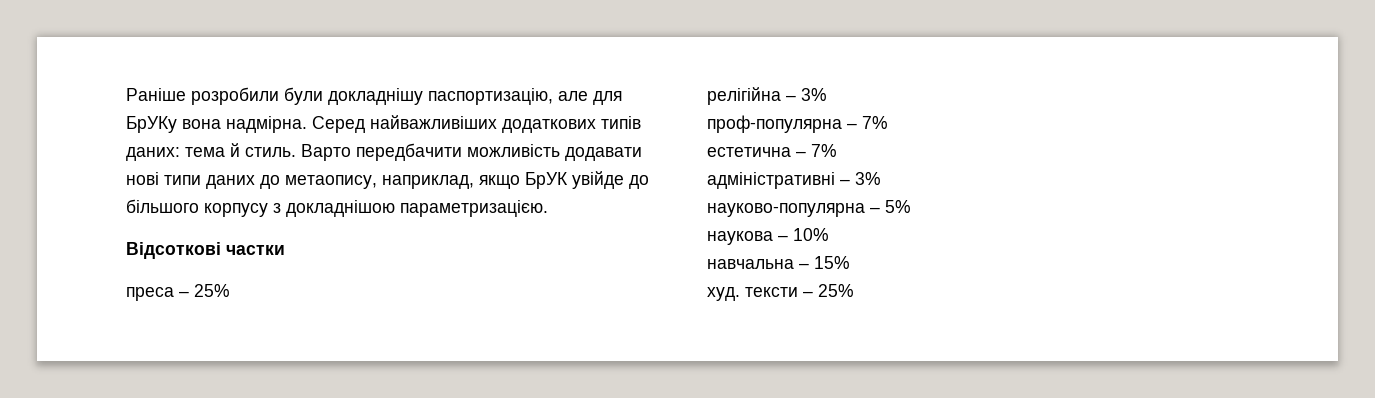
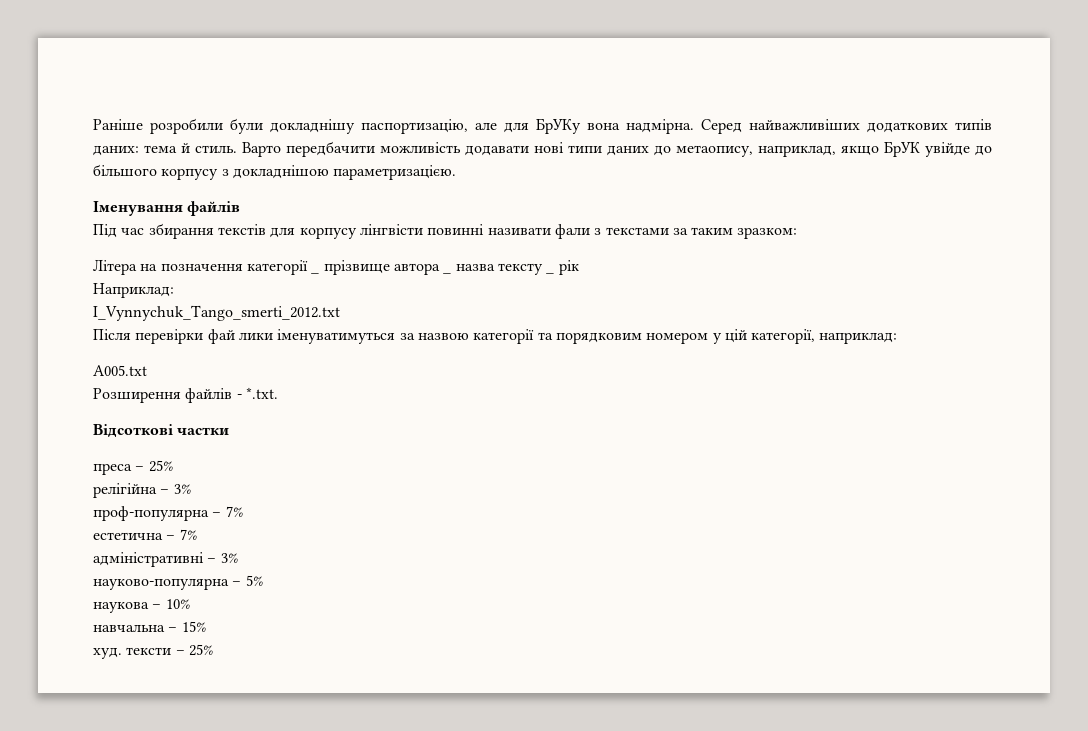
+ Іменування файлів
+ Під час збирання текстів для корпусу лінгвісти повинні називати фали з текстами за таким зразком:
+ Літера на позначення категорії _ прізвище автора _ назва тексту _ рік
+ Наприклад:
+ I_Vynnychuk_Tango_smerti_2012.txt
+ Після перевірки фай лики іменуватимуться за назвою категорії та порядковим номером у цій категорії, наприклад:
+ А005.txt
+ Розширення файлів - *.txt.

